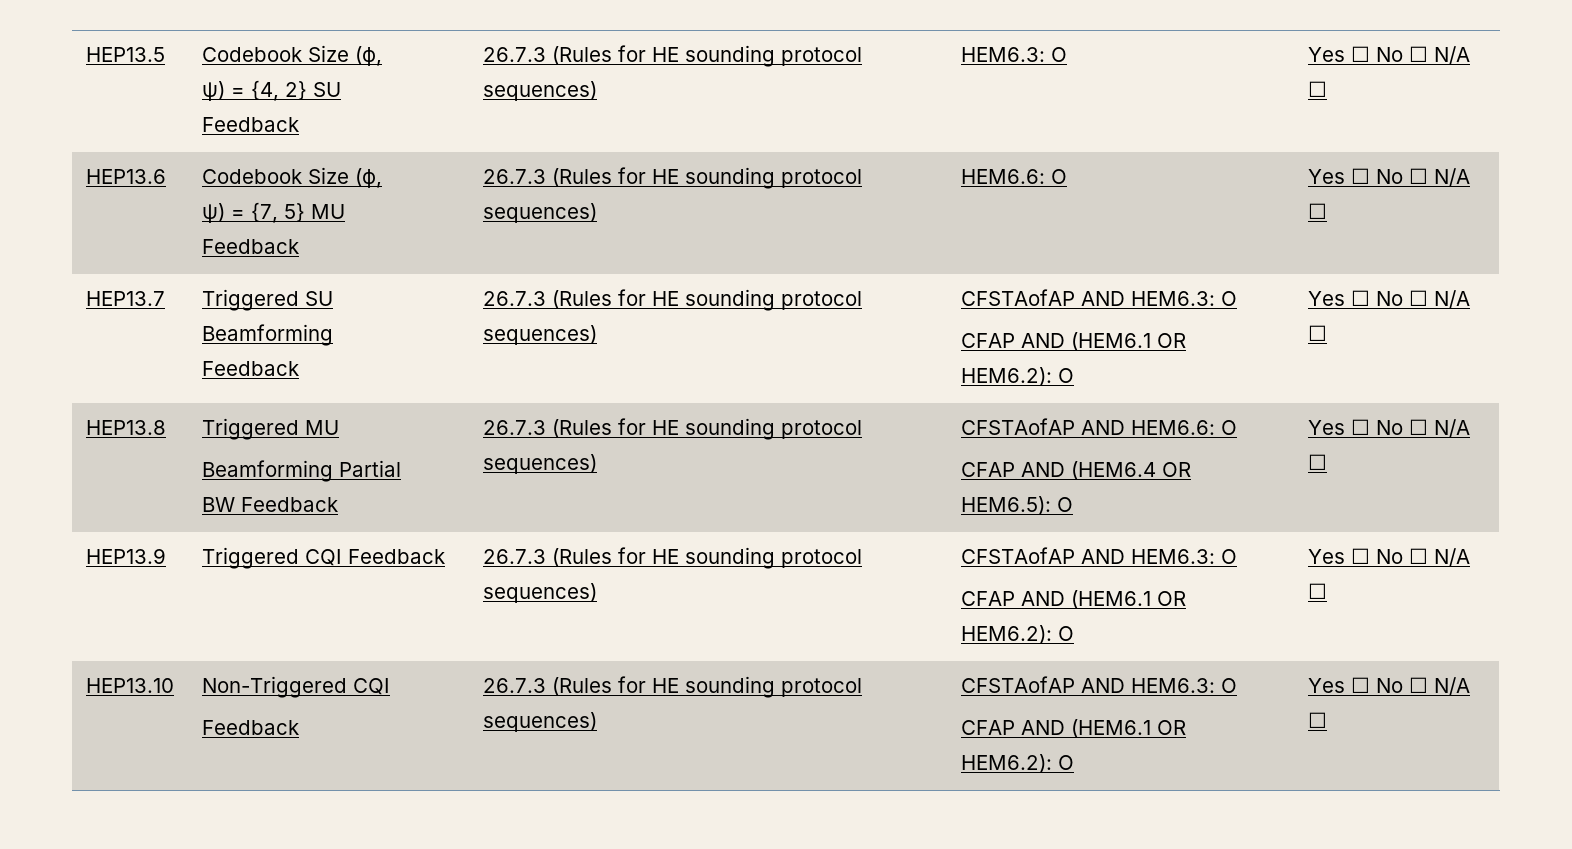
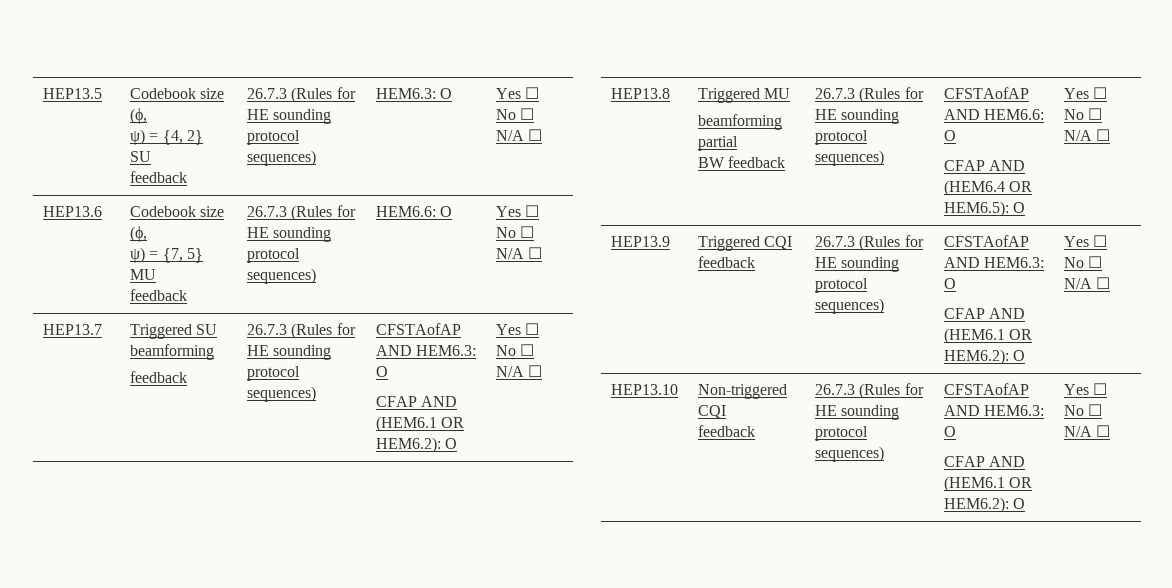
- HEP13.5 | Codebook Size (ϕ,
+ HEP13.5 | Codebook size (ϕ,
  ψ) = {4, 2} SU
- Feedback | 26.7.3 (Rules for HE sounding protocol sequences) | HEM6.3: O | Yes ☐ No ☐ N/A ☐
+ feedback | 26.7.3 (Rules for HE sounding protocol sequences) | HEM6.3: O | Yes ☐ No ☐ N/A ☐
- HEP13.6 | Codebook Size (ϕ,
+ HEP13.6 | Codebook size (ϕ,
  ψ) = {7, 5} MU
- Feedback | 26.7.3 (Rules for HE sounding protocol sequences) | HEM6.6: O | Yes ☐ No ☐ N/A ☐
+ feedback | 26.7.3 (Rules for HE sounding protocol sequences) | HEM6.6: O | Yes ☐ No ☐ N/A ☐
- HEP13.7 | Triggered SU Beamforming
- Feedback | 26.7.3 (Rules for HE sounding protocol sequences) | CFSTAofAP AND HEM6.3: O
+ HEP13.7 | Triggered SU beamforming
+ feedback | 26.7.3 (Rules for HE sounding protocol sequences) | CFSTAofAP AND HEM6.3: O
  HEP13.8 | Triggered MU
- Beamforming Partial
- BW Feedback | 26.7.3 (Rules for HE sounding protocol sequences) | CFSTAofAP AND HEM6.6: O
+ beamforming partial
+ BW feedback | 26.7.3 (Rules for HE sounding protocol sequences) | CFSTAofAP AND HEM6.6: O
- HEP13.9 | Triggered CQI Feedback | 26.7.3 (Rules for HE sounding protocol sequences) | CFSTAofAP AND HEM6.3: O
+ HEP13.9 | Triggered CQI feedback | 26.7.3 (Rules for HE sounding protocol sequences) | CFSTAofAP AND HEM6.3: O
- HEP13.10 | Non-Triggered CQI
- Feedback | 26.7.3 (Rules for HE sounding protocol sequences) | CFSTAofAP AND HEM6.3: O
+ HEP13.10 | Non-triggered CQI
+ feedback | 26.7.3 (Rules for HE sounding protocol sequences) | CFSTAofAP AND HEM6.3: O

